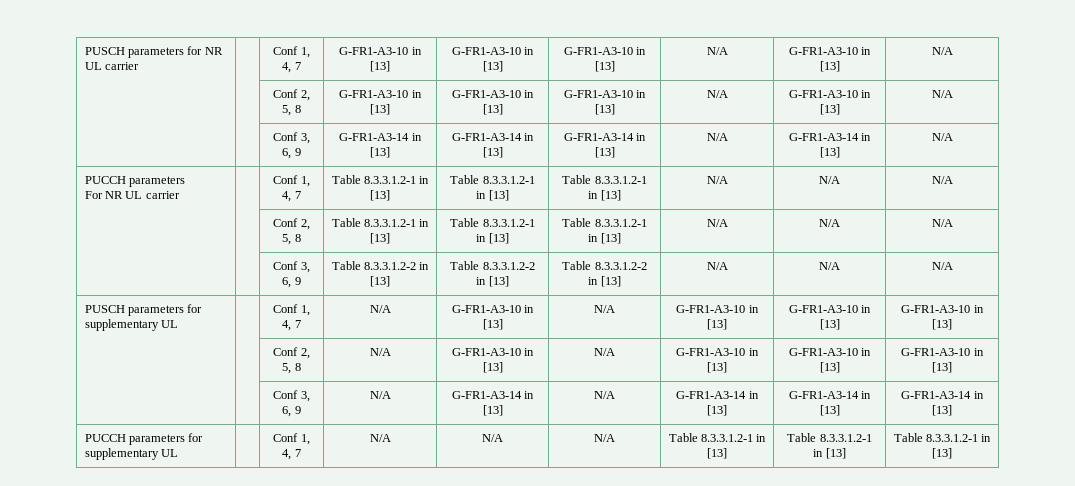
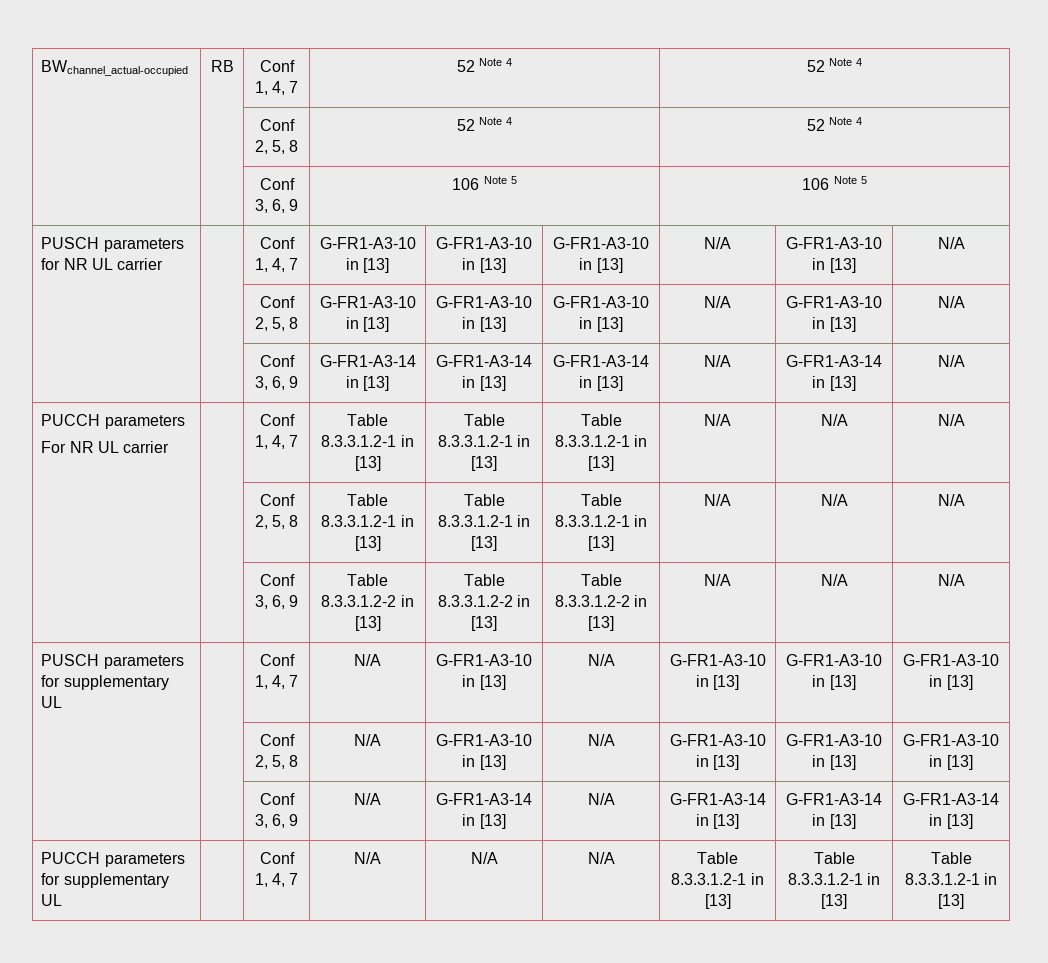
+ BWchannel_actual-occupied | RB | Conf 1, 4, 7 | 52 Note 4 | 52 Note 4
+ | | Conf 2, 5, 8 | 52 Note 4 | 52 Note 4
+ | | Conf 3, 6, 9 | 106 Note 5 | 106 Note 5

